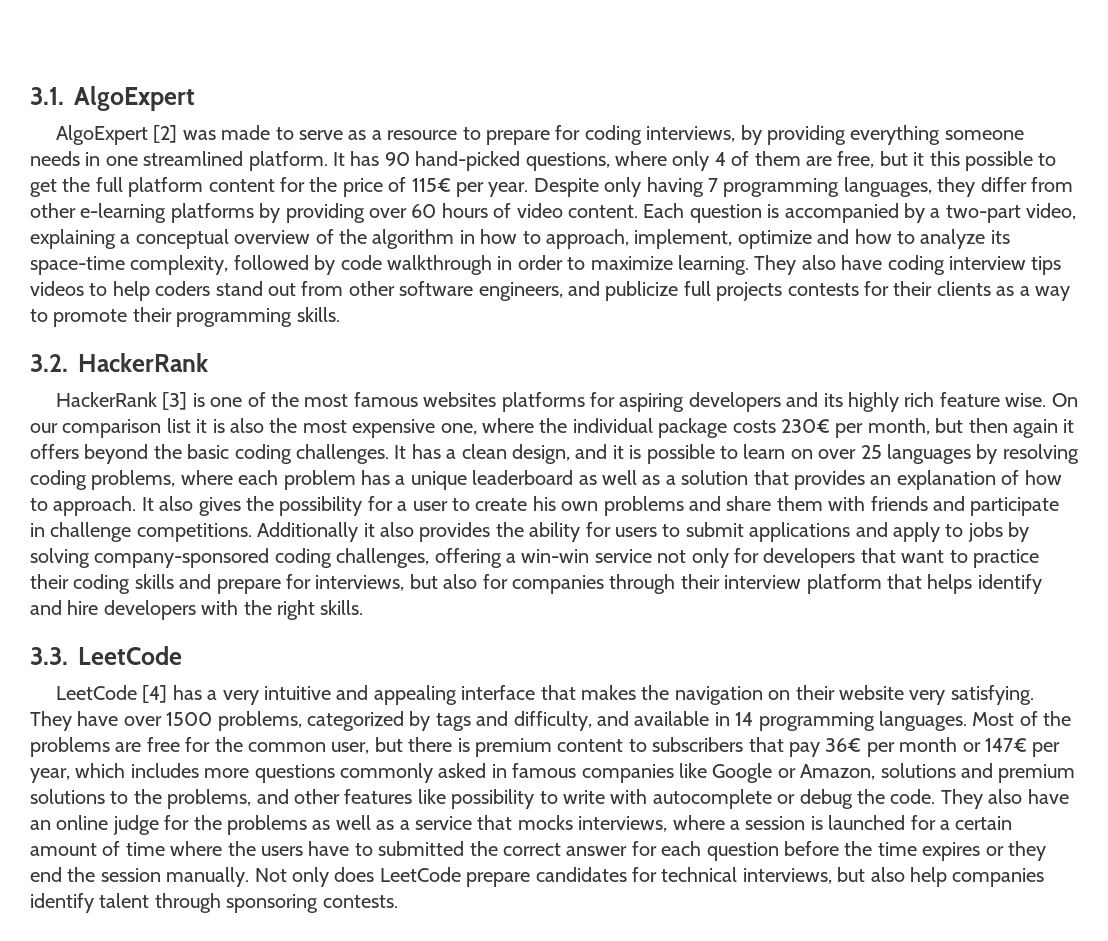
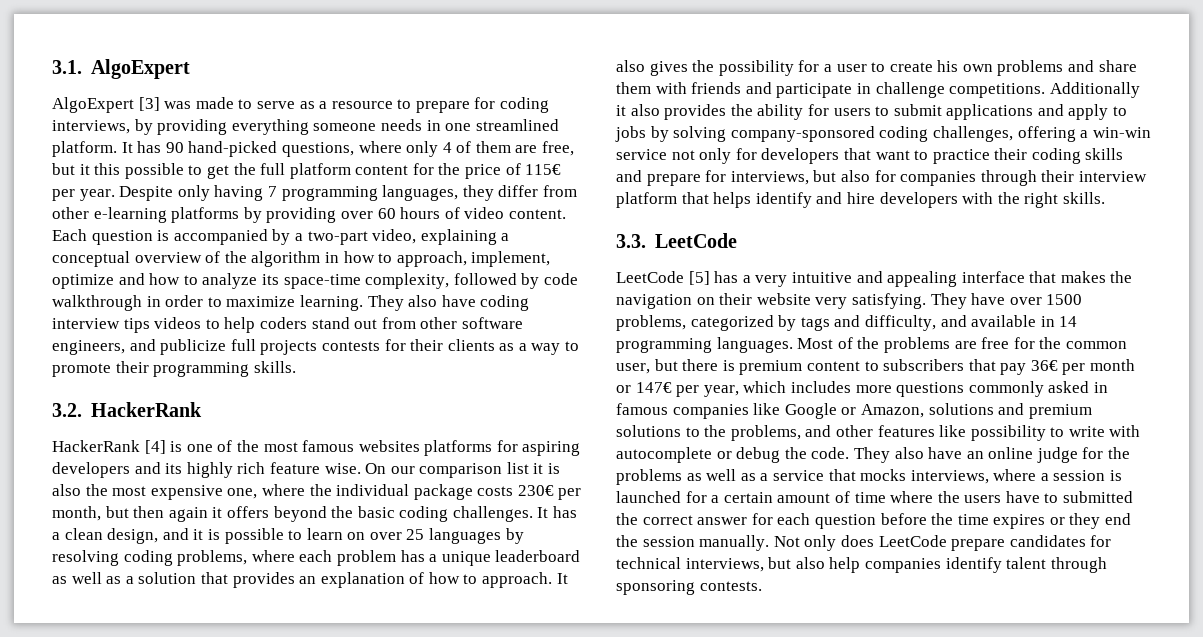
- AlgoExpert [2] was made to serve as a resource to prepare for coding interviews, by providing everything someone needs in one streamlined platform.
+ AlgoExpert [3] was made to serve as a resource to prepare for coding interviews, by providing everything someone needs in one streamlined platform.
- HackerRank [3] is one of the most famous websites platforms for aspiring developers and its highly rich feature wise.
+ HackerRank [4] is one of the most famous websites platforms for aspiring developers and its highly rich feature wise.
- LeetCode [4] has a very intuitive and appealing interface that makes the navigation on their website very satisfying.
+ LeetCode [5] has a very intuitive and appealing interface that makes the navigation on their website very satisfying.

